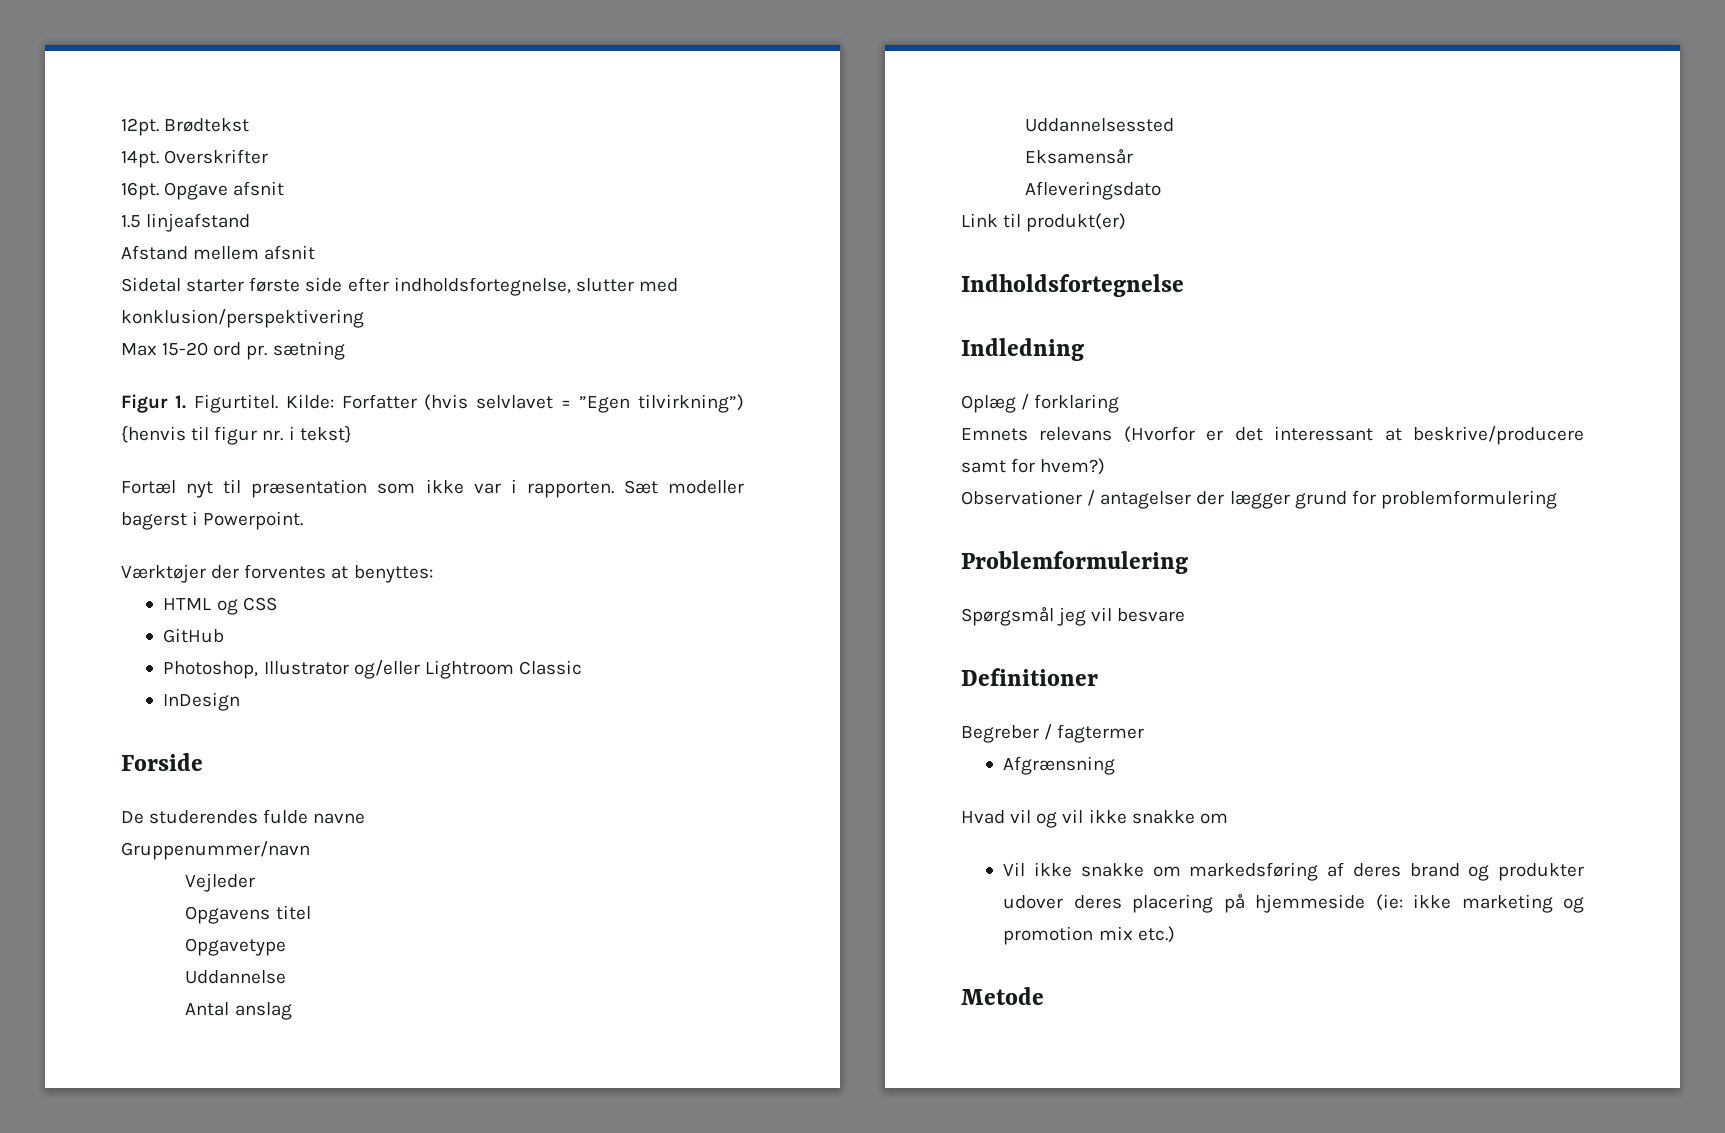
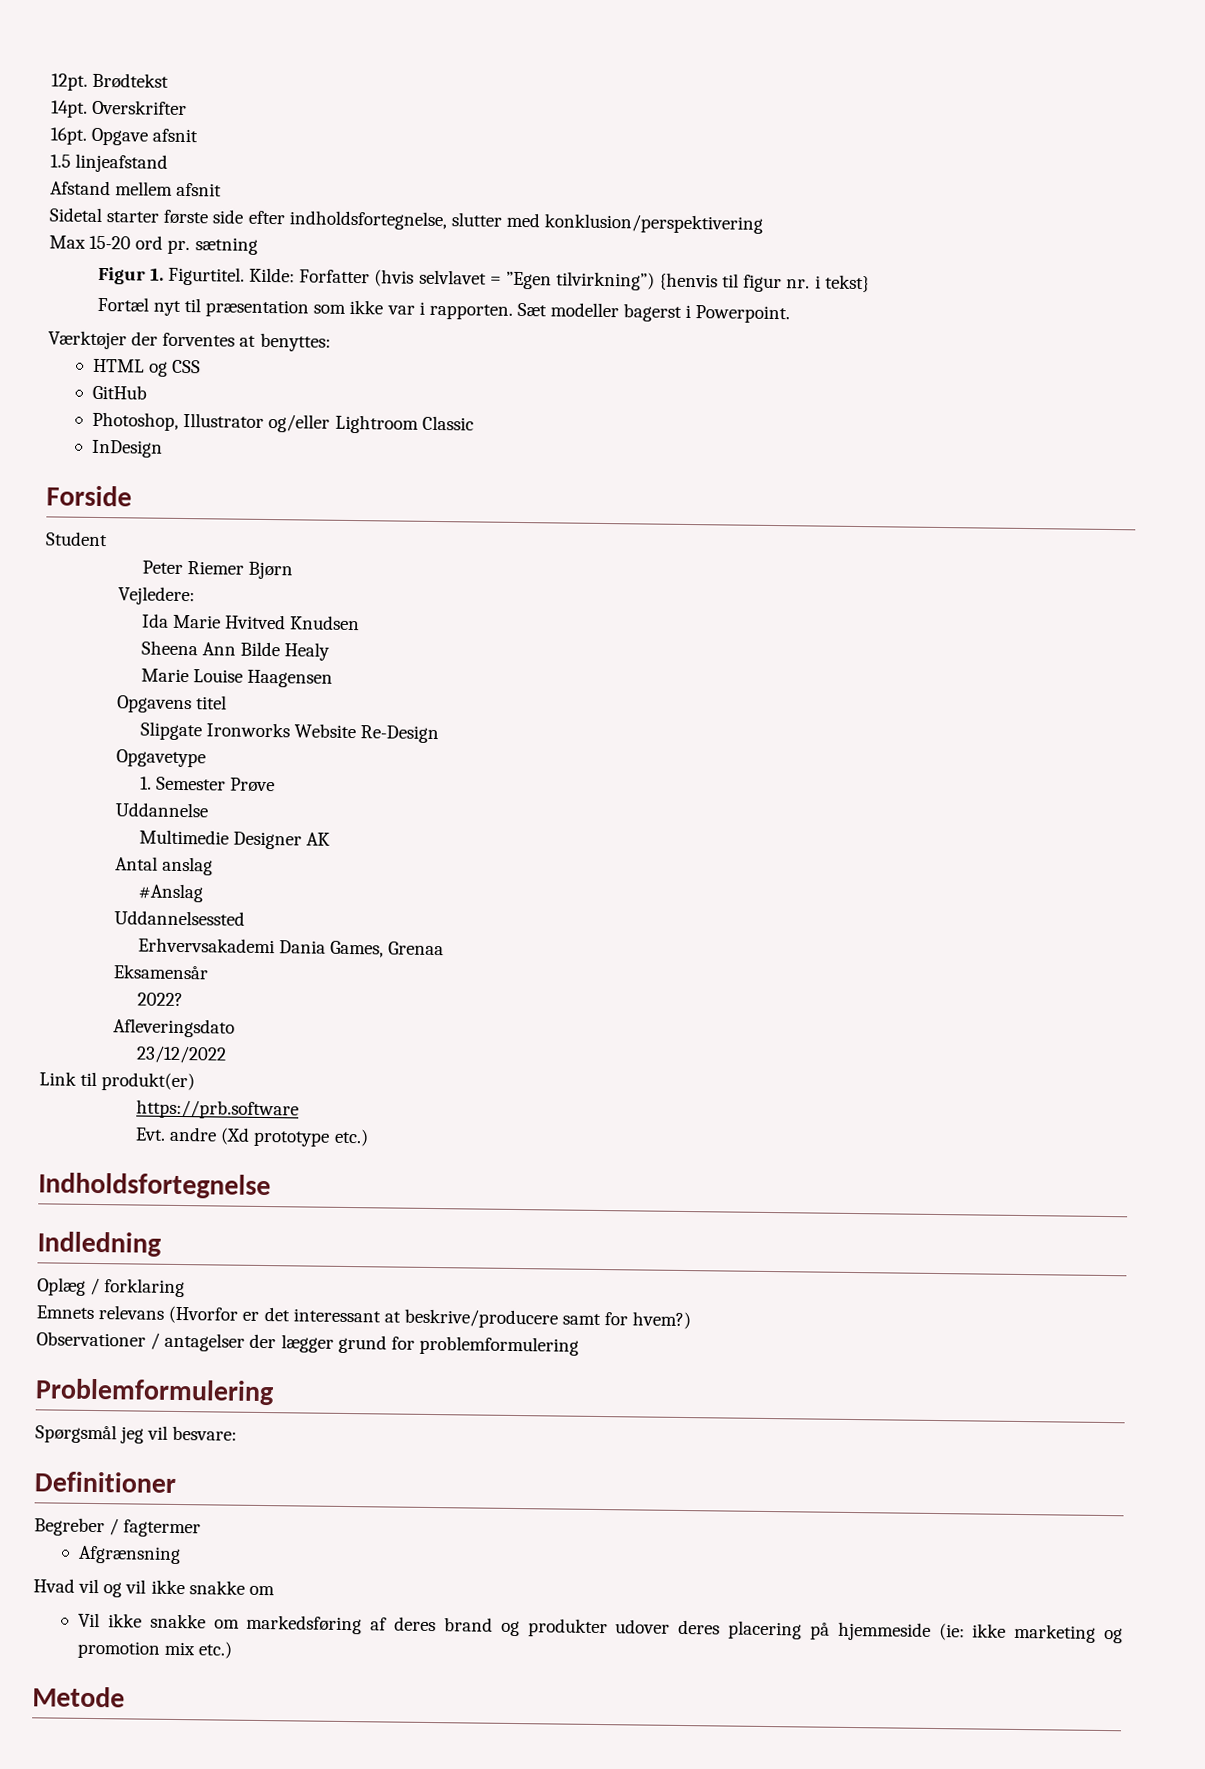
- De studerendes fulde navne
- Gruppenummer/navn
- Vejleder
+ Student
+ Peter Riemer Bjørn
+ Vejledere:
+ Ida Marie Hvitved Knudsen
+ Sheena Ann Bilde Healy
+ Marie Louise Haagensen
  Opgavens titel
+ Slipgate Ironworks Website Re-Design
  Opgavetype
+ 1. Semester Prøve
  Uddannelse
+ Multimedie Designer AK
+ #Anslag
+ Erhvervsakademi Dania Games, Grenaa
+ 2022?
+ 23/12/2022
+ https://prb.software
+ Evt. andre (Xd prototype etc.)
- Spørgsmål jeg vil besvare
+ Spørgsmål jeg vil besvare:

